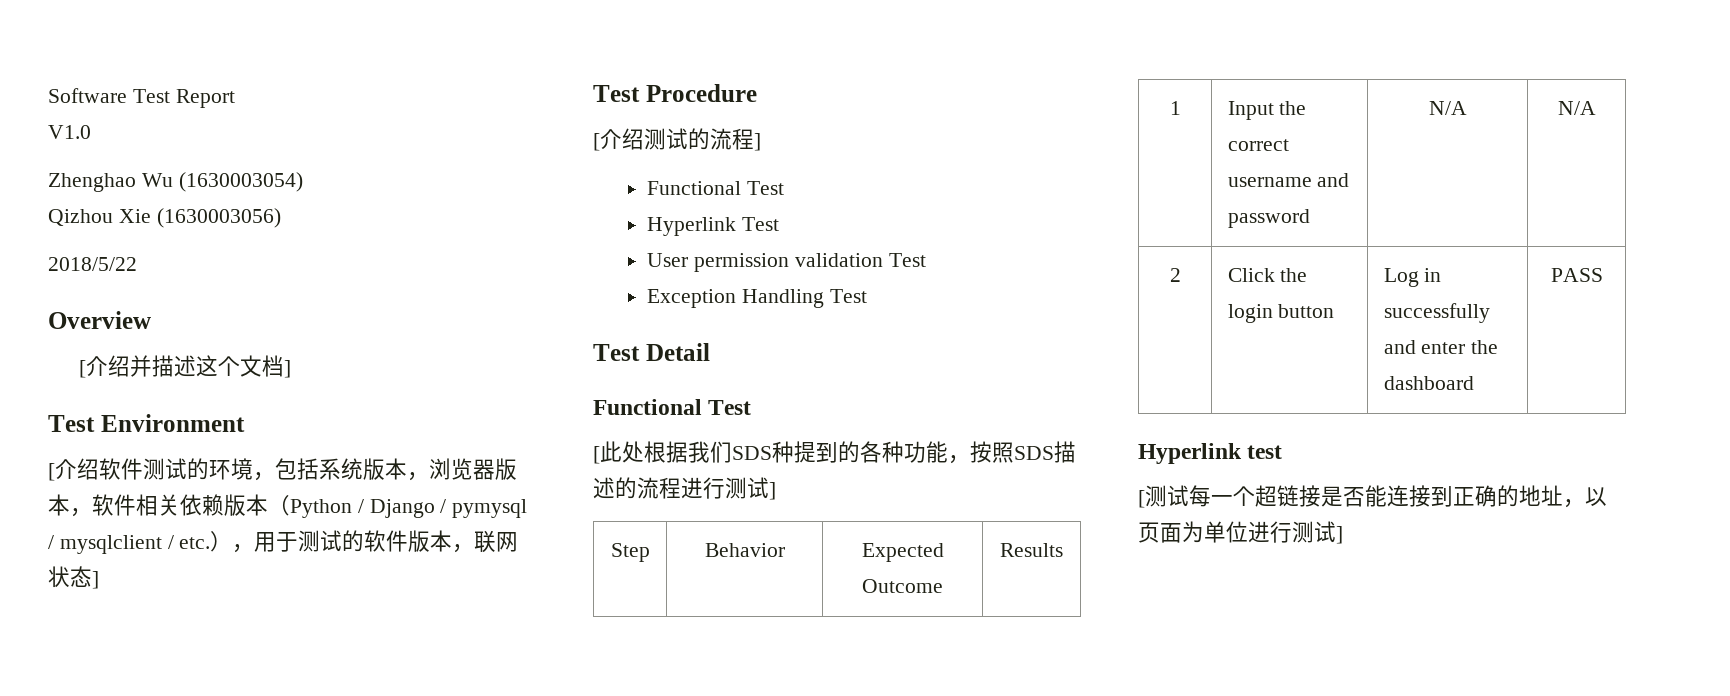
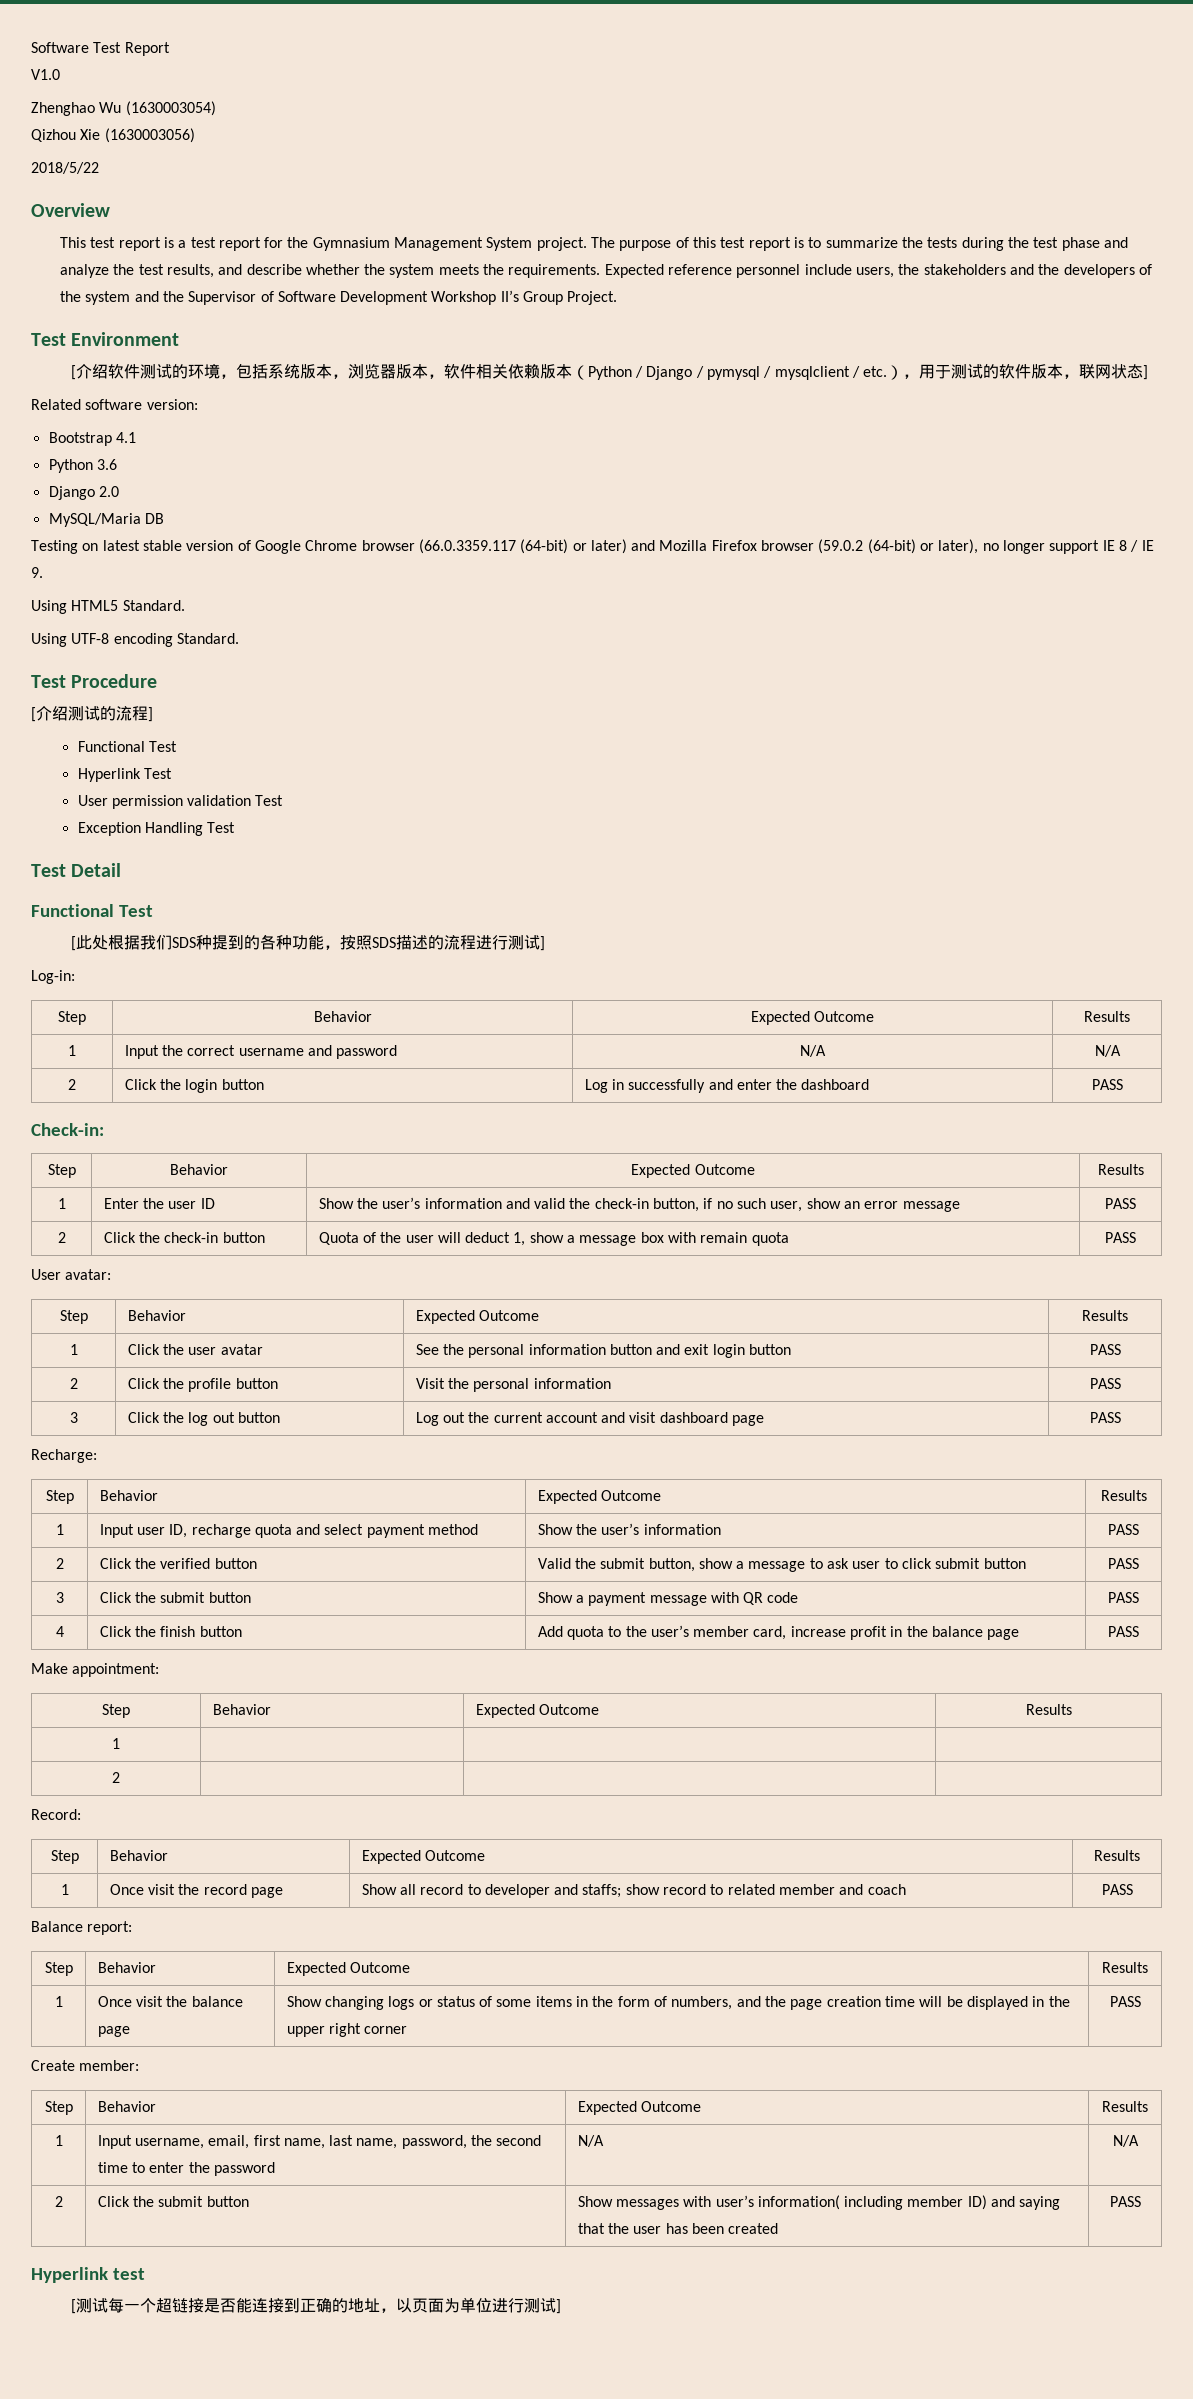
- [介绍并描述这个文档]
+ This test report is a test report for the Gymnasium Management System project. The purpose of this test report is to summarize the tests during the test phase and analyze the test results, and describe whether the system meets the requirements. Expected reference personnel include users, the stakeholders and the developers of the system and the Supervisor of Software Development Workshop II’s Group Project.
+ Related software version:
+ Bootstrap 4.1
+ Python 3.6
+ Django 2.0
+ MySQL/Maria DB
+ Testing on latest stable version of Google Chrome browser (66.0.3359.117 (64-bit) or later) and Mozilla Firefox browser (59.0.2 (64-bit) or later), no longer support IE 8 / IE 9.
+ Using HTML5 Standard.
+ Using UTF-8 encoding Standard.
+ Log-in:
+ Check-in:
+ Step | Behavior | Expected Outcome | Results
+ 1 | Enter the user ID | Show the user’s information and valid the check-in button, if no such user, show an error message | PASS
+ 2 | Click the check-in button | Quota of the user will deduct 1, show a message box with remain quota | PASS
+ User avatar:
+ Step | Behavior | Expected Outcome | Results
+ 1 | Click the user avatar | See the personal information button and exit login button | PASS
+ 2 | Click the profile button | Visit the personal information | PASS
+ 3 | Click the log out button | Log out the current account and visit dashboard page | PASS
+ Recharge:
+ Step | Behavior | Expected Outcome | Results
+ 1 | Input user ID, recharge quota and select payment method | Show the user’s information | PASS
+ 2 | Click the verified button | Valid the submit button, show a message to ask user to click submit button | PASS
+ 3 | Click the submit button | Show a payment message with QR code | PASS
+ 4 | Click the finish button | Add quota to the user’s member card, increase profit in the balance page | PASS
+ Make appointment:
+ Step | Behavior | Expected Outcome | Results
+ 1 | | |
+ 2 | | |
+ Record:
+ Step | Behavior | Expected Outcome | Results
+ 1 | Once visit the record page | Show all record to developer and staffs; show record to related member and coach | PASS
+ Balance report:
+ Step | Behavior | Expected Outcome | Results
+ 1 | Once visit the balance page | Show changing logs or status of some items in the form of numbers, and the page creation time will be displayed in the upper right corner | PASS
+ Create member:
+ Step | Behavior | Expected Outcome | Results
+ 1 | Input username, email, first name, last name, password, the second time to enter the password | N/A | N/A
+ 2 | Click the submit button | Show messages with user’s information( including member ID) and saying that the user has been created | PASS

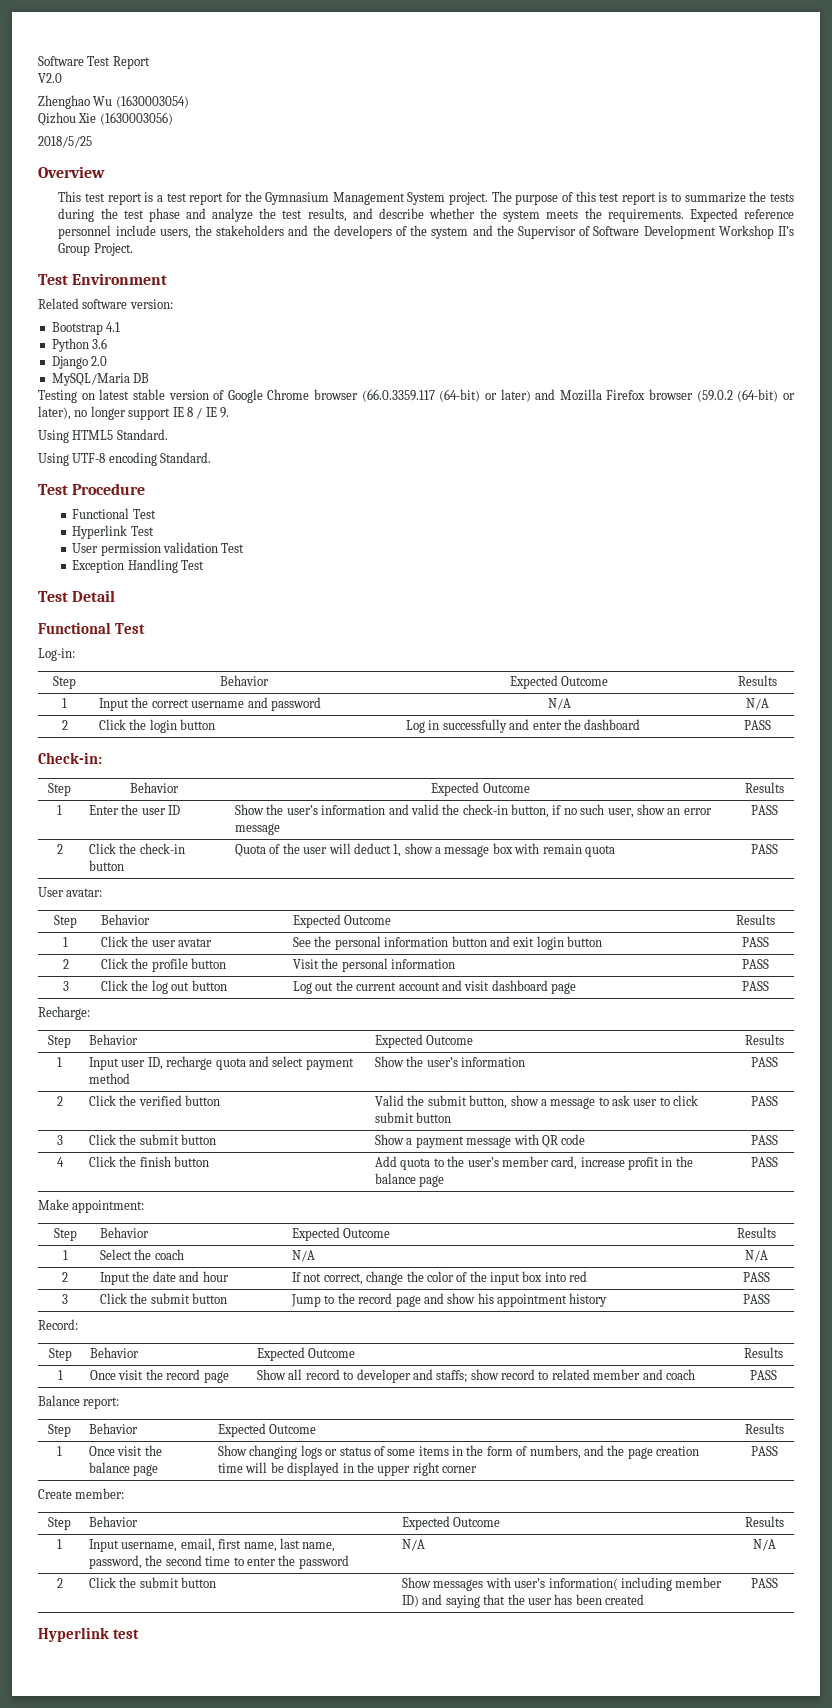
- V1.0
+ V2.0
- 2018/5/22
+ 2018/5/25
- [介绍软件测试的环境，包括系统版本，浏览器版本，软件相关依赖版本（Python / Django / pymysql / mysqlclient / etc.），用于测试的软件版本，联网状态]
- [介绍测试的流程]
- [此处根据我们SDS种提到的各种功能，按照SDS描述的流程进行测试]
- 1 | | |
- 2 | | |
+ 1 | Select the coach | N/A | N/A
+ 2 | Input the date and hour | If not correct, change the color of the input box into red | PASS
+ 3 | Click the submit button | Jump to the record page and show his appointment history | PASS
- [测试每一个超链接是否能连接到正确的地址，以页面为单位进行测试]

